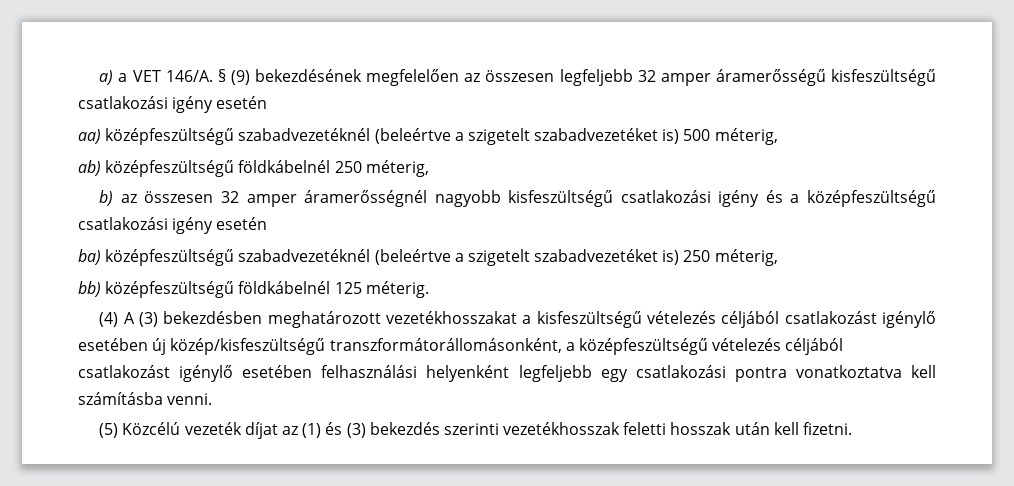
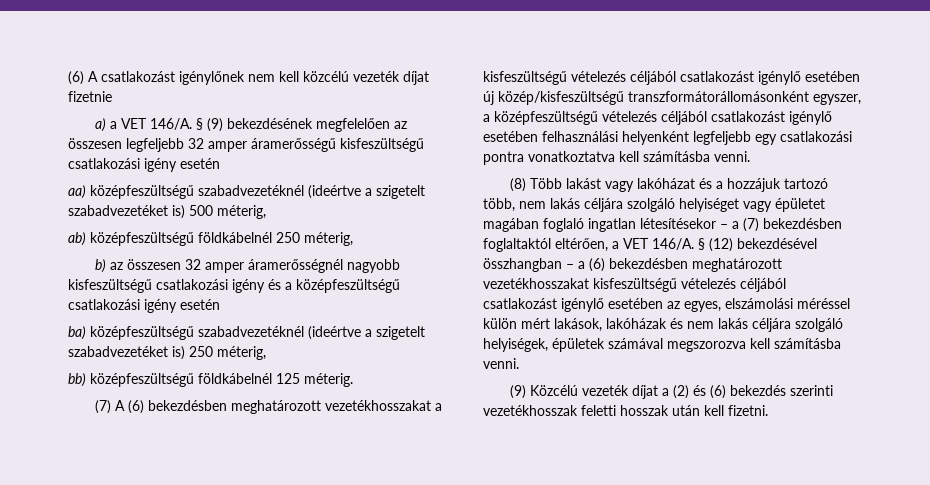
+ (6) A csatlakozást igénylőnek nem kell közcélú vezeték díjat fizetnie
- aa) középfeszültségű szabadvezetéknél (beleértve a szigetelt szabadvezetéket is) 500 méterig,
+ aa) középfeszültségű szabadvezetéknél (ideértve a szigetelt szabadvezetéket is) 500 méterig,
- ba) középfeszültségű szabadvezetéknél (beleértve a szigetelt szabadvezetéket is) 250 méterig,
+ ba) középfeszültségű szabadvezetéknél (ideértve a szigetelt szabadvezetéket is) 250 méterig,
- (4) A (3) bekezdésben meghatározott vezetékhosszakat a kisfeszültségű vételezés céljából csatlakozást igénylő esetében új közép/kisfeszültségű transzformátorállomásonként, a középfeszültségű vételezés céljából csatlakozást igénylő esetében felhasználási helyenként legfeljebb egy csatlakozási pontra vonatkoztatva kell számításba venni.
+ (7) A (6) bekezdésben meghatározott vezetékhosszakat a kisfeszültségű vételezés céljából csatlakozást igénylő esetében új közép/kisfeszültségű transzformátorállomásonként egyszer, a középfeszültségű vételezés céljából csatlakozást igénylő esetében felhasználási helyenként legfeljebb egy csatlakozási pontra vonatkoztatva kell számításba venni.
- (5) Közcélú vezeték díjat az (1) és (3) bekezdés szerinti vezetékhosszak feletti hosszak után kell fizetni.
+ (8) Több lakást vagy lakóházat és a hozzájuk tartozó több, nem lakás céljára szolgáló helyiséget vagy épületet magában foglaló ingatlan létesítésekor – a (7) bekezdésben foglaltaktól eltérően, a VET 146/A. § (12) bekezdésével összhangban – a (6) bekezdésben meghatározott vezetékhosszakat kisfeszültségű vételezés céljából csatlakozást igénylő esetében az egyes, elszámolási méréssel külön mért lakások, lakóházak és nem lakás céljára szolgáló helyiségek, épületek számával megszorozva kell számításba venni.
+ (9) Közcélú vezeték díjat a (2) és (6) bekezdés szerinti vezetékhosszak feletti hosszak után kell fizetni.

